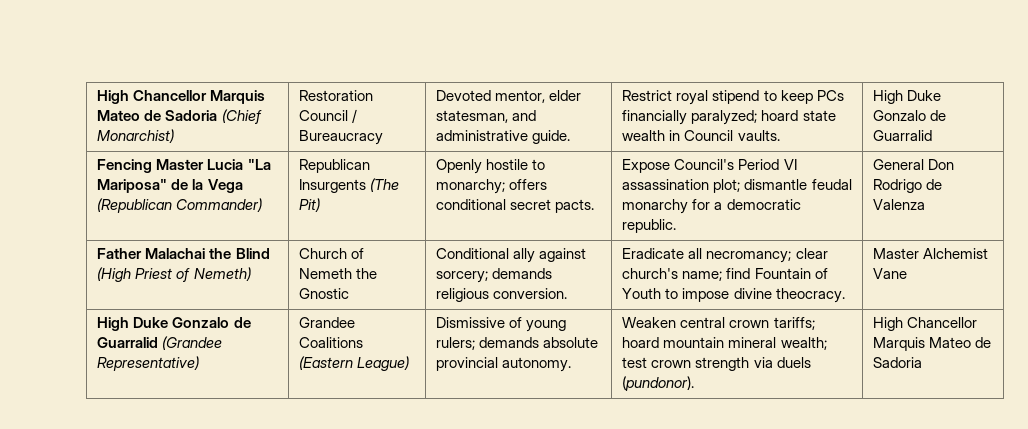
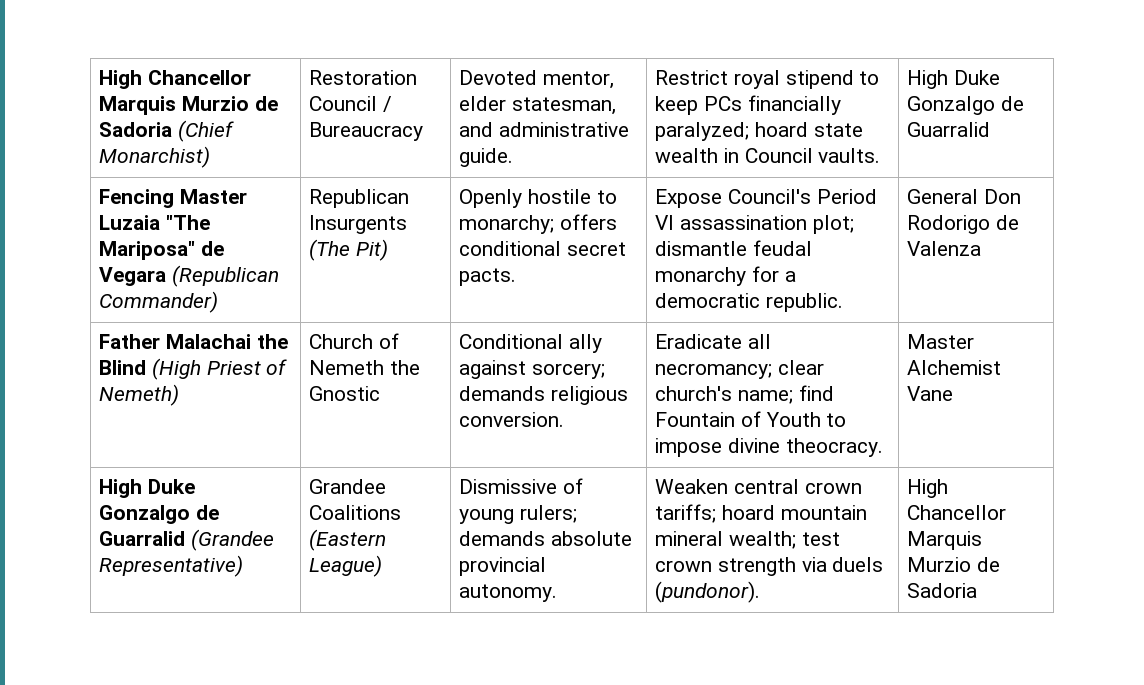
- High Chancellor Marquis Mateo de Sadoria (Chief Monarchist) | Restoration Council / Bureaucracy | Devoted mentor, elder statesman, and administrative guide. | Restrict royal stipend to keep PCs financially paralyzed; hoard state wealth in Council vaults. | High Duke Gonzalo de Guarralid
+ High Chancellor Marquis Murzio de Sadoria (Chief Monarchist) | Restoration Council / Bureaucracy | Devoted mentor, elder statesman, and administrative guide. | Restrict royal stipend to keep PCs financially paralyzed; hoard state wealth in Council vaults. | High Duke Gonzalgo de Guarralid
- Fencing Master Lucia "La Mariposa" de la Vega (Republican Commander) | Republican Insurgents (The Pit) | Openly hostile to monarchy; offers conditional secret pacts. | Expose Council's Period VI assassination plot; dismantle feudal monarchy for a democratic republic. | General Don Rodrigo de Valenza
+ Fencing Master Luzaia "The Mariposa" de Vegara (Republican Commander) | Republican Insurgents (The Pit) | Openly hostile to monarchy; offers conditional secret pacts. | Expose Council's Period VI assassination plot; dismantle feudal monarchy for a democratic republic. | General Don Rodorigo de Valenza
- High Duke Gonzalo de Guarralid (Grandee Representative) | Grandee Coalitions (Eastern League) | Dismissive of young rulers; demands absolute provincial autonomy. | Weaken central crown tariffs; hoard mountain mineral wealth; test crown strength via duels (pundonor). | High Chancellor Marquis Mateo de Sadoria
+ High Duke Gonzalgo de Guarralid (Grandee Representative) | Grandee Coalitions (Eastern League) | Dismissive of young rulers; demands absolute provincial autonomy. | Weaken central crown tariffs; hoard mountain mineral wealth; test crown strength via duels (pundonor). | High Chancellor Marquis Murzio de Sadoria

